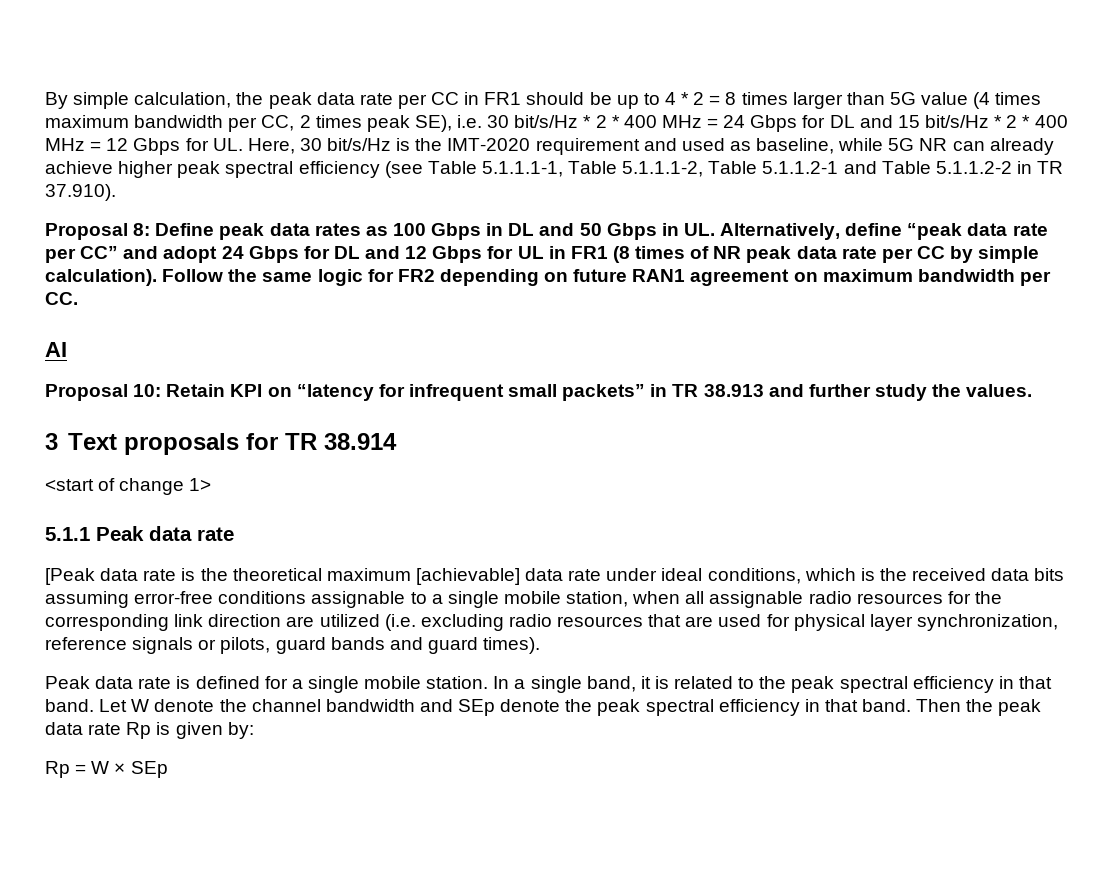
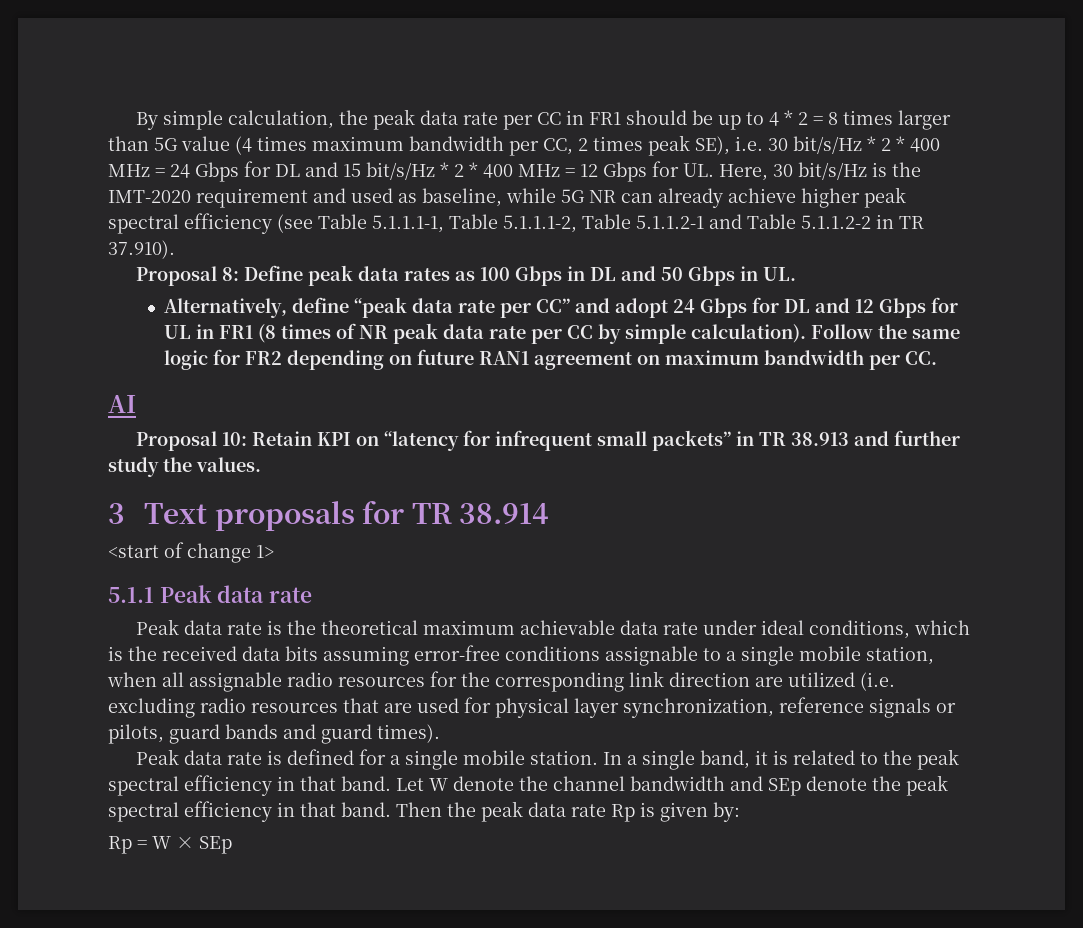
- Proposal 8: Define peak data rates as 100 Gbps in DL and 50 Gbps in UL. Alternatively, define “peak data rate per CC” and adopt 24 Gbps for DL and 12 Gbps for UL in FR1 (8 times of NR peak data rate per CC by simple calculation).
+ Proposal 8: Define peak data rates as 100 Gbps in DL and 50 Gbps in UL.
+ Alternatively, define “peak data rate per CC” and adopt 24 Gbps for DL and 12 Gbps for UL in FR1 (8 times of NR peak data rate per CC by simple calculation).
- [Peak data rate is the theoretical maximum [achievable] data rate under ideal conditions, which is the received data bits assuming error-free conditions assignable to a single mobile station, when all assignable radio resources for the corresponding link direction are utilized (i.e. excluding radio resources that are used for physical layer synchronization, reference signals or pilots, guard bands and guard times).
+ Peak data rate is the theoretical maximum achievable data rate under ideal conditions, which is the received data bits assuming error-free conditions assignable to a single mobile station, when all assignable radio resources for the corresponding link direction are utilized (i.e. excluding radio resources that are used for physical layer synchronization, reference signals or pilots, guard bands and guard times).

